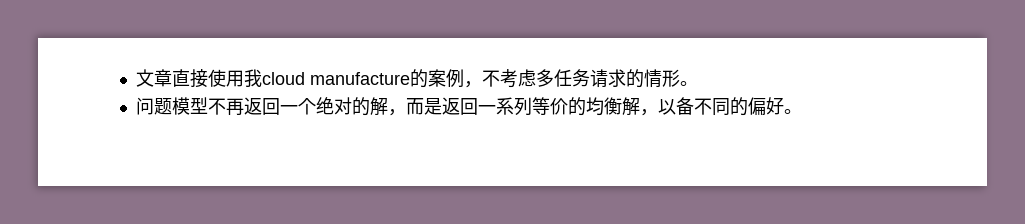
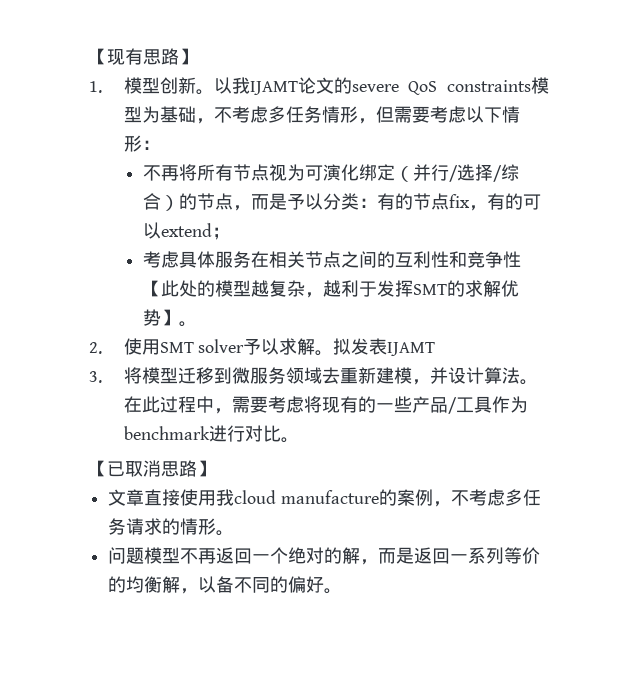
+ 【现有思路】
+ 1.模型创新。以我IJAMT论文的severe QoS constraints模型为基础，不考虑多任务情形，但需要考虑以下情形：
+ 不再将所有节点视为可演化绑定（并行/选择/综合）的节点，而是予以分类：有的节点fix，有的可以extend；
+ 考虑具体服务在相关节点之间的互利性和竞争性【此处的模型越复杂，越利于发挥SMT的求解优势】。
+ 2.使用SMT solver予以求解。拟发表IJAMT
+ 3.将模型迁移到微服务领域去重新建模，并设计算法。在此过程中，需要考虑将现有的一些产品/工具作为benchmark进行对比。
+ 【已取消思路】

